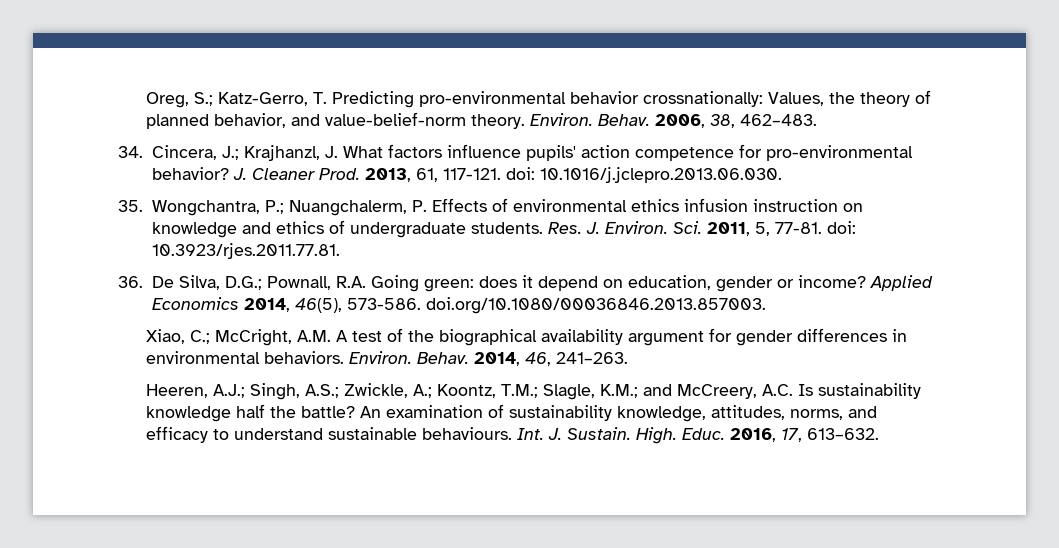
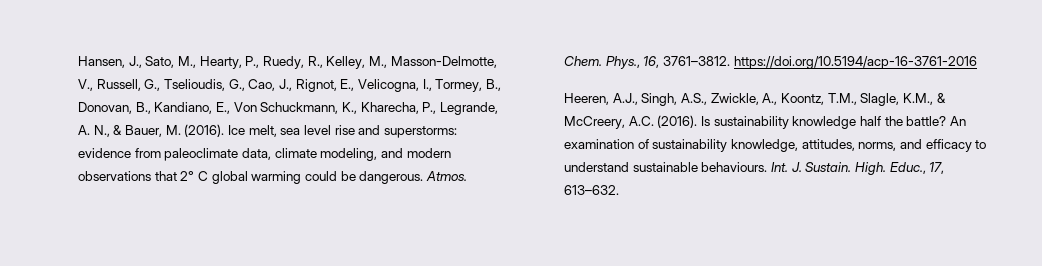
- Oreg, S.; Katz-Gerro, T. Predicting pro-environmental behavior crossnationally: Values, the theory of planned behavior, and value-belief-norm theory. Environ. Behav. 2006, 38, 462–483.
- 34. Cincera, J.; Krajhanzl, J. What factors influence pupils' action competence for pro-environmental behavior? J. Cleaner Prod. 2013, 61, 117-121. doi: 10.1016/j.jclepro.2013.06.030.
- 35. Wongchantra, P.; Nuangchalerm, P. Effects of environmental ethics infusion instruction on knowledge and ethics of undergraduate students. Res. J. Environ. Sci. 2011, 5, 77-81. doi: 10.3923/rjes.2011.77.81.
- 36. De Silva, D.G.; Pownall, R.A. Going green: does it depend on education, gender or income? Applied Economics 2014, 46(5), 573-586. doi.org/10.1080/00036846.2013.857003.
- Xiao, C.; McCright, A.M. A test of the biographical availability argument for gender differences in environmental behaviors. Environ. Behav. 2014, 46, 241–263.
- Heeren, A.J.; Singh, A.S.; Zwickle, A.; Koontz, T.M.; Slagle, K.M.; and McCreery, A.C. Is sustainability knowledge half the battle?
+ Hansen, J., Sato, M., Hearty, P., Ruedy, R., Kelley, M., Masson-Delmotte, V., Russell, G., Tselioudis, G., Cao, J., Rignot, E., Velicogna, I., Tormey, B., Donovan, B., Kandiano, E., Von Schuckmann, K., Kharecha, P., Legrande, A. N., & Bauer, M. (2016). Ice melt, sea level rise and superstorms: evidence from paleoclimate data, climate modeling, and modern observations that 2° C global warming could be dangerous. Atmos. Chem. Phys., 16, 3761–3812. https://doi.org/10.5194/acp-16-3761-2016
+ Heeren, A.J., Singh, A.S., Zwickle, A., Koontz, T.M., Slagle, K.M., & McCreery, A.C. (2016). Is sustainability knowledge half the battle?
- Educ. 2016, 17, 613–632.
+ Educ., 17, 613–632.

